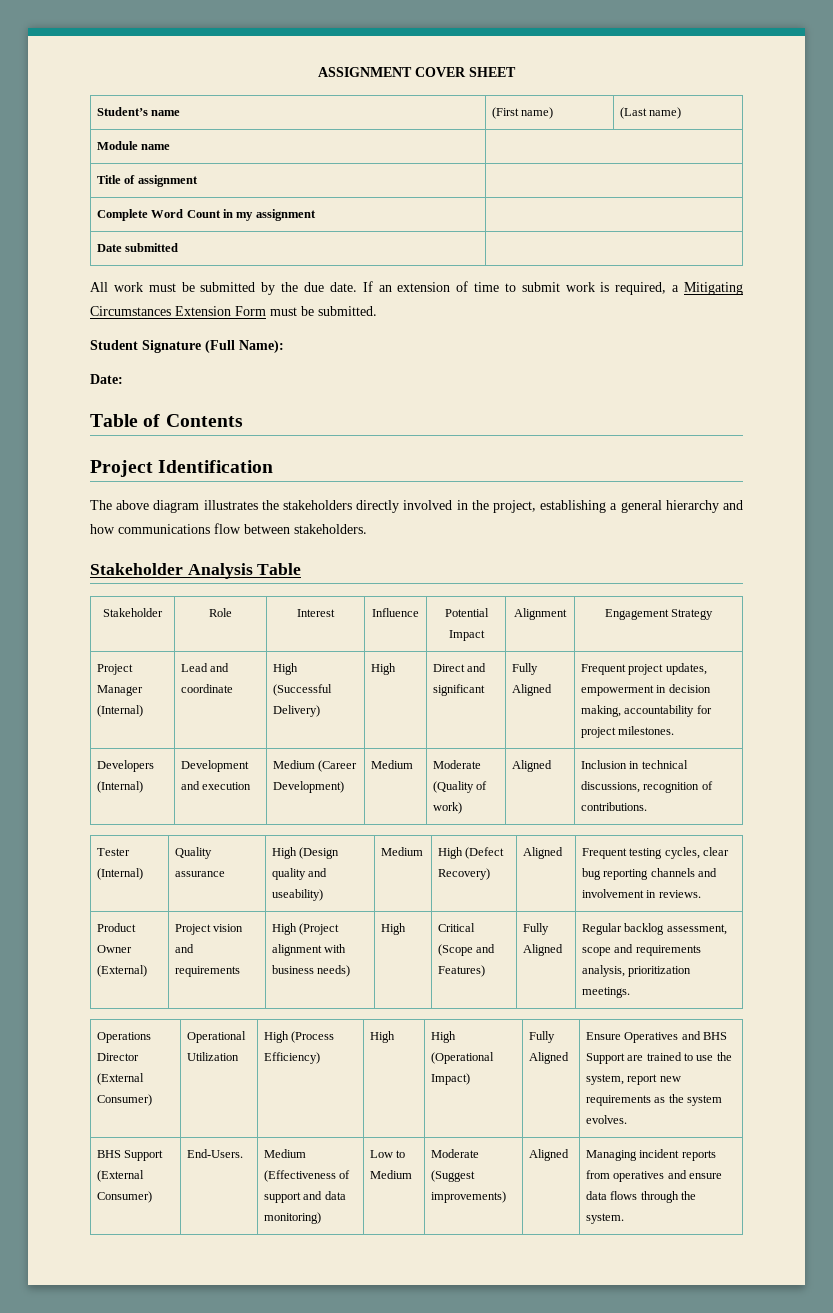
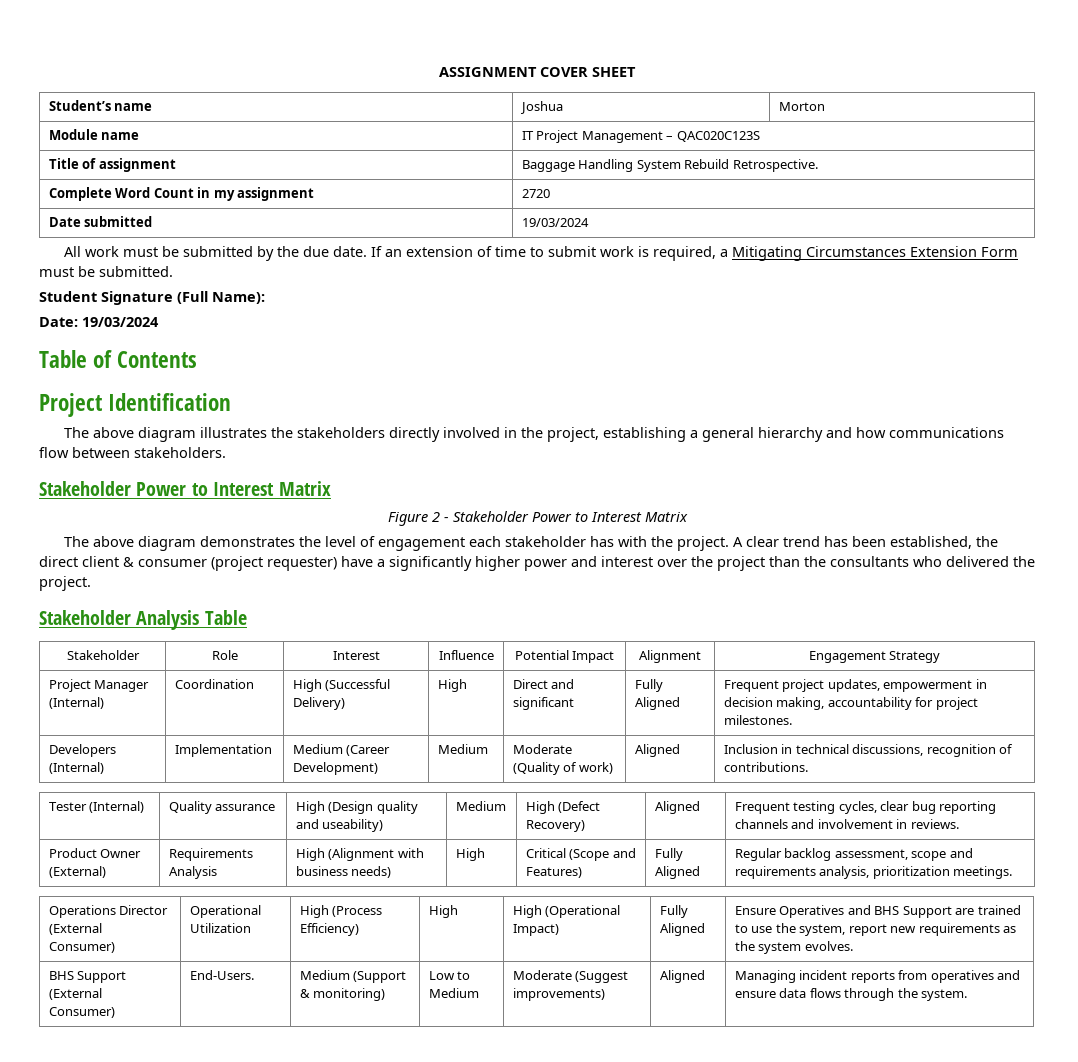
- Student’s name | (First name) | (Last name)
- Module name |
- Title of assignment |
+ Student’s name | Joshua | Morton
+ Module name | IT Project Management – QAC020C123S
+ Title of assignment | Baggage Handling System Rebuild Retrospective.
- Complete Word Count in my assignment |
+ Complete Word Count in my assignment | 2720
- Date submitted |
+ Date submitted | 19/03/2024
- Date:
+ Date: 19/03/2024
  The above diagram illustrates the stakeholders directly involved in the project, establishing a general hierarchy and how communications flow between stakeholders.
+ Stakeholder Power to Interest Matrix
+ Figure 2 - Stakeholder Power to Interest Matrix
+ The above diagram demonstrates the level of engagement each stakeholder has with the project. A clear trend has been established, the direct client & consumer (project requester) have a significantly higher power and interest over the project than the consultants who delivered the project.
- Project Manager (Internal) | Lead and coordinate | High (Successful Delivery) | High | Direct and significant | Fully Aligned | Frequent project updates, empowerment in decision making, accountability for project milestones.
+ Project Manager (Internal) | Coordination | High (Successful Delivery) | High | Direct and significant | Fully Aligned | Frequent project updates, empowerment in decision making, accountability for project milestones.
- Developers (Internal) | Development and execution | Medium (Career Development) | Medium | Moderate (Quality of work) | Aligned | Inclusion in technical discussions, recognition of contributions.
+ Developers (Internal) | Implementation | Medium (Career Development) | Medium | Moderate (Quality of work) | Aligned | Inclusion in technical discussions, recognition of contributions.
- Product Owner (External) | Project vision and requirements | High (Project alignment with business needs) | High | Critical (Scope and Features) | Fully Aligned | Regular backlog assessment, scope and requirements analysis, prioritization meetings.
+ Product Owner (External) | Requirements Analysis | High (Alignment with business needs) | High | Critical (Scope and Features) | Fully Aligned | Regular backlog assessment, scope and requirements analysis, prioritization meetings.
- BHS Support (External Consumer) | End-Users. | Medium (Effectiveness of support and data monitoring) | Low to Medium | Moderate (Suggest improvements) | Aligned | Managing incident reports from operatives and ensure data flows through the system.
+ BHS Support (External Consumer) | End-Users. | Medium (Support & monitoring) | Low to Medium | Moderate (Suggest improvements) | Aligned | Managing incident reports from operatives and ensure data flows through the system.

